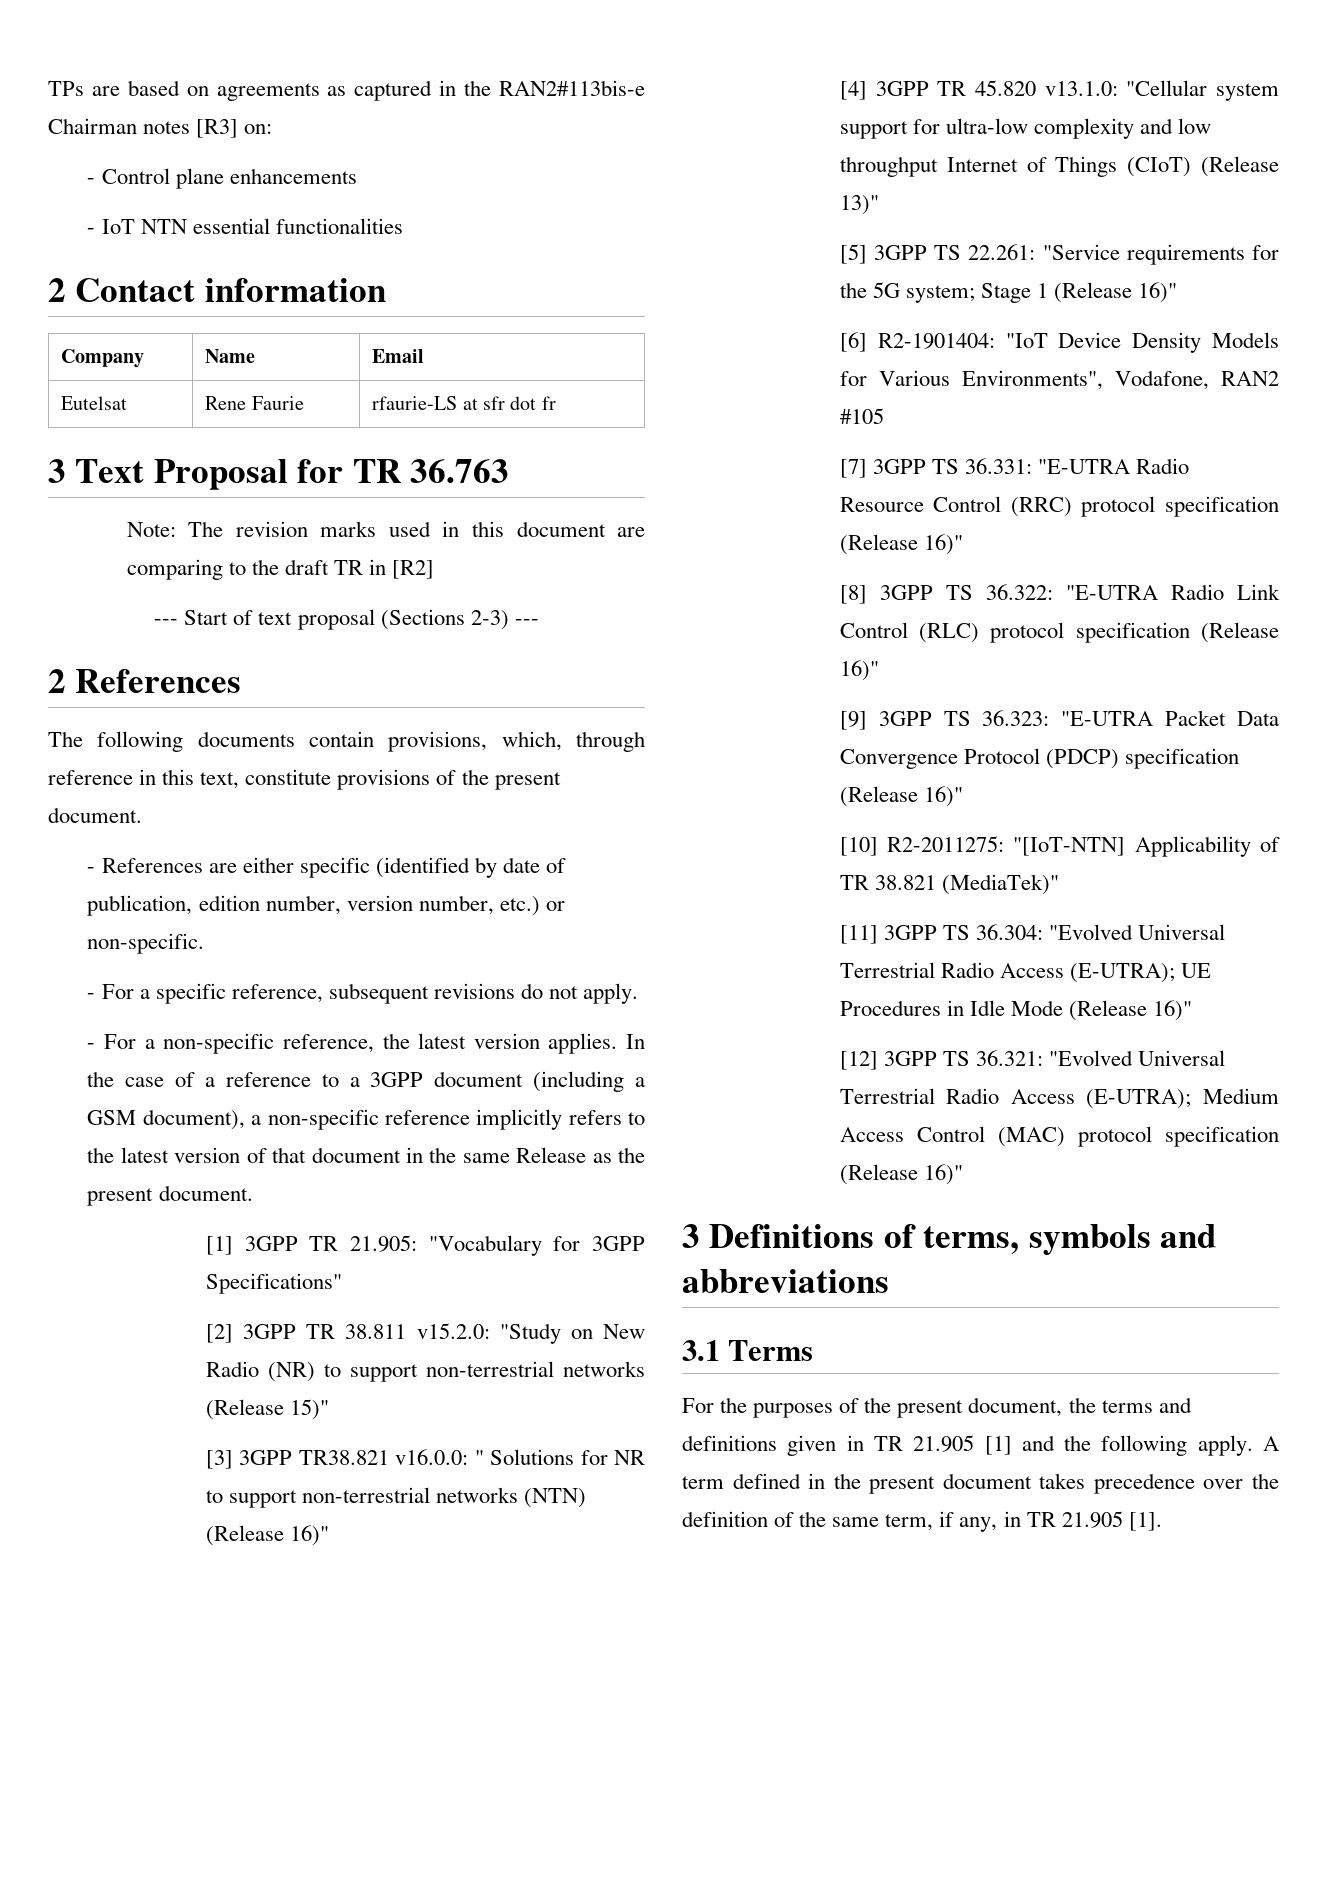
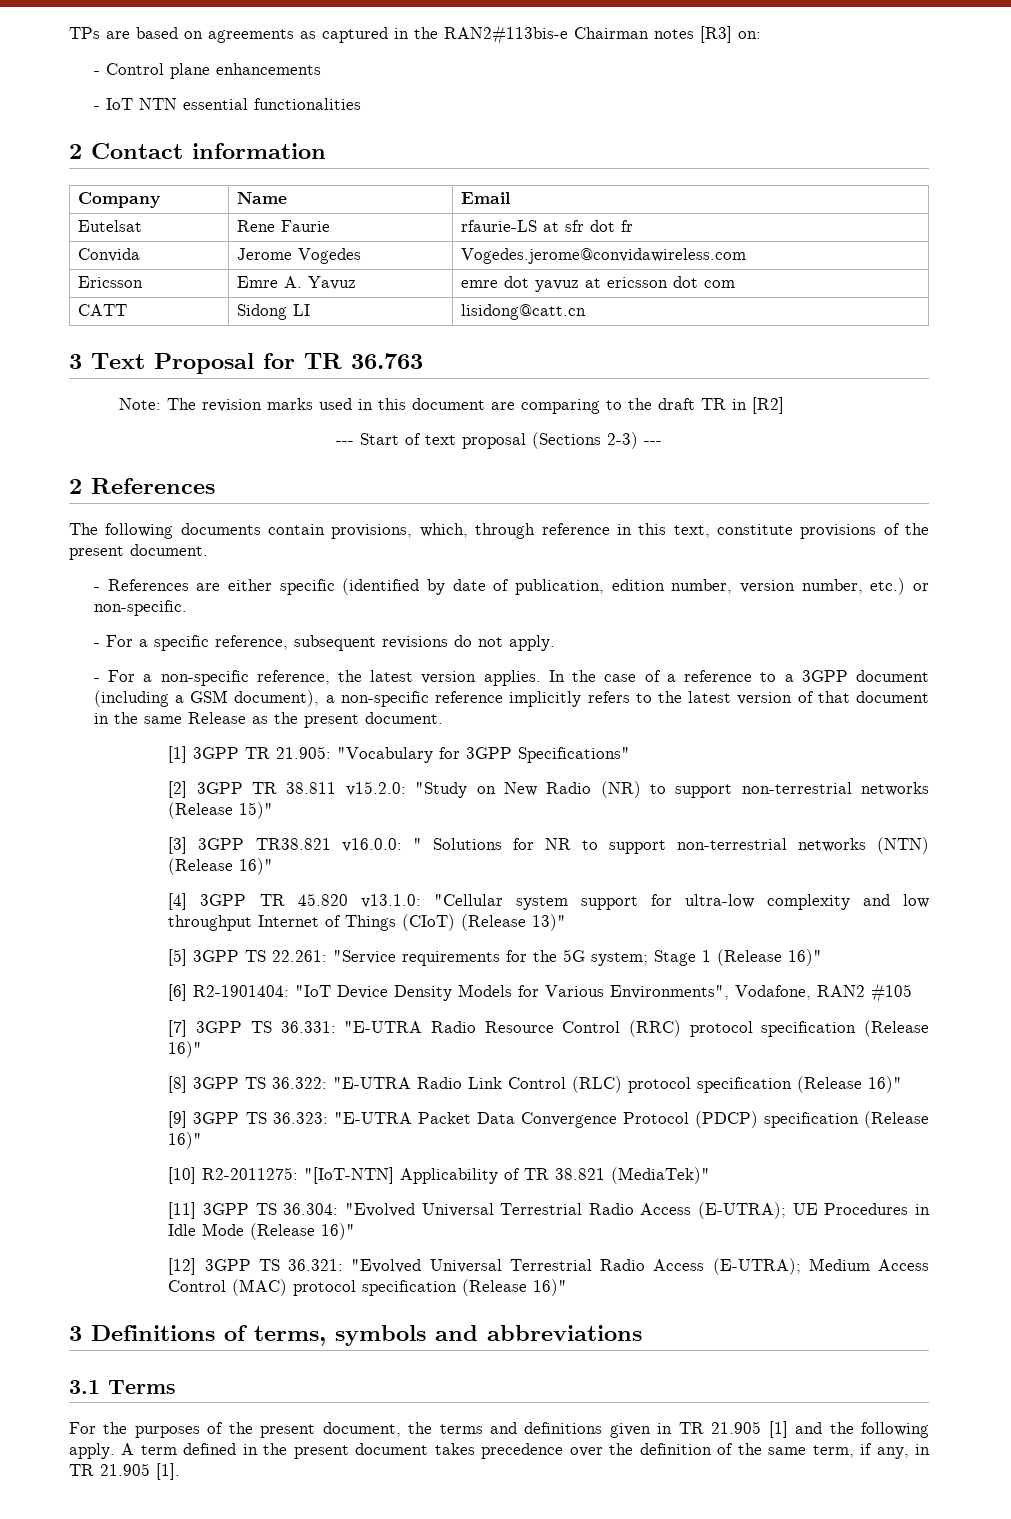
+ Convida | Jerome Vogedes | Vogedes.jerome@convidawireless.com
+ Ericsson | Emre A. Yavuz | emre dot yavuz at ericsson dot com
+ CATT | Sidong LI | lisidong@catt.cn

